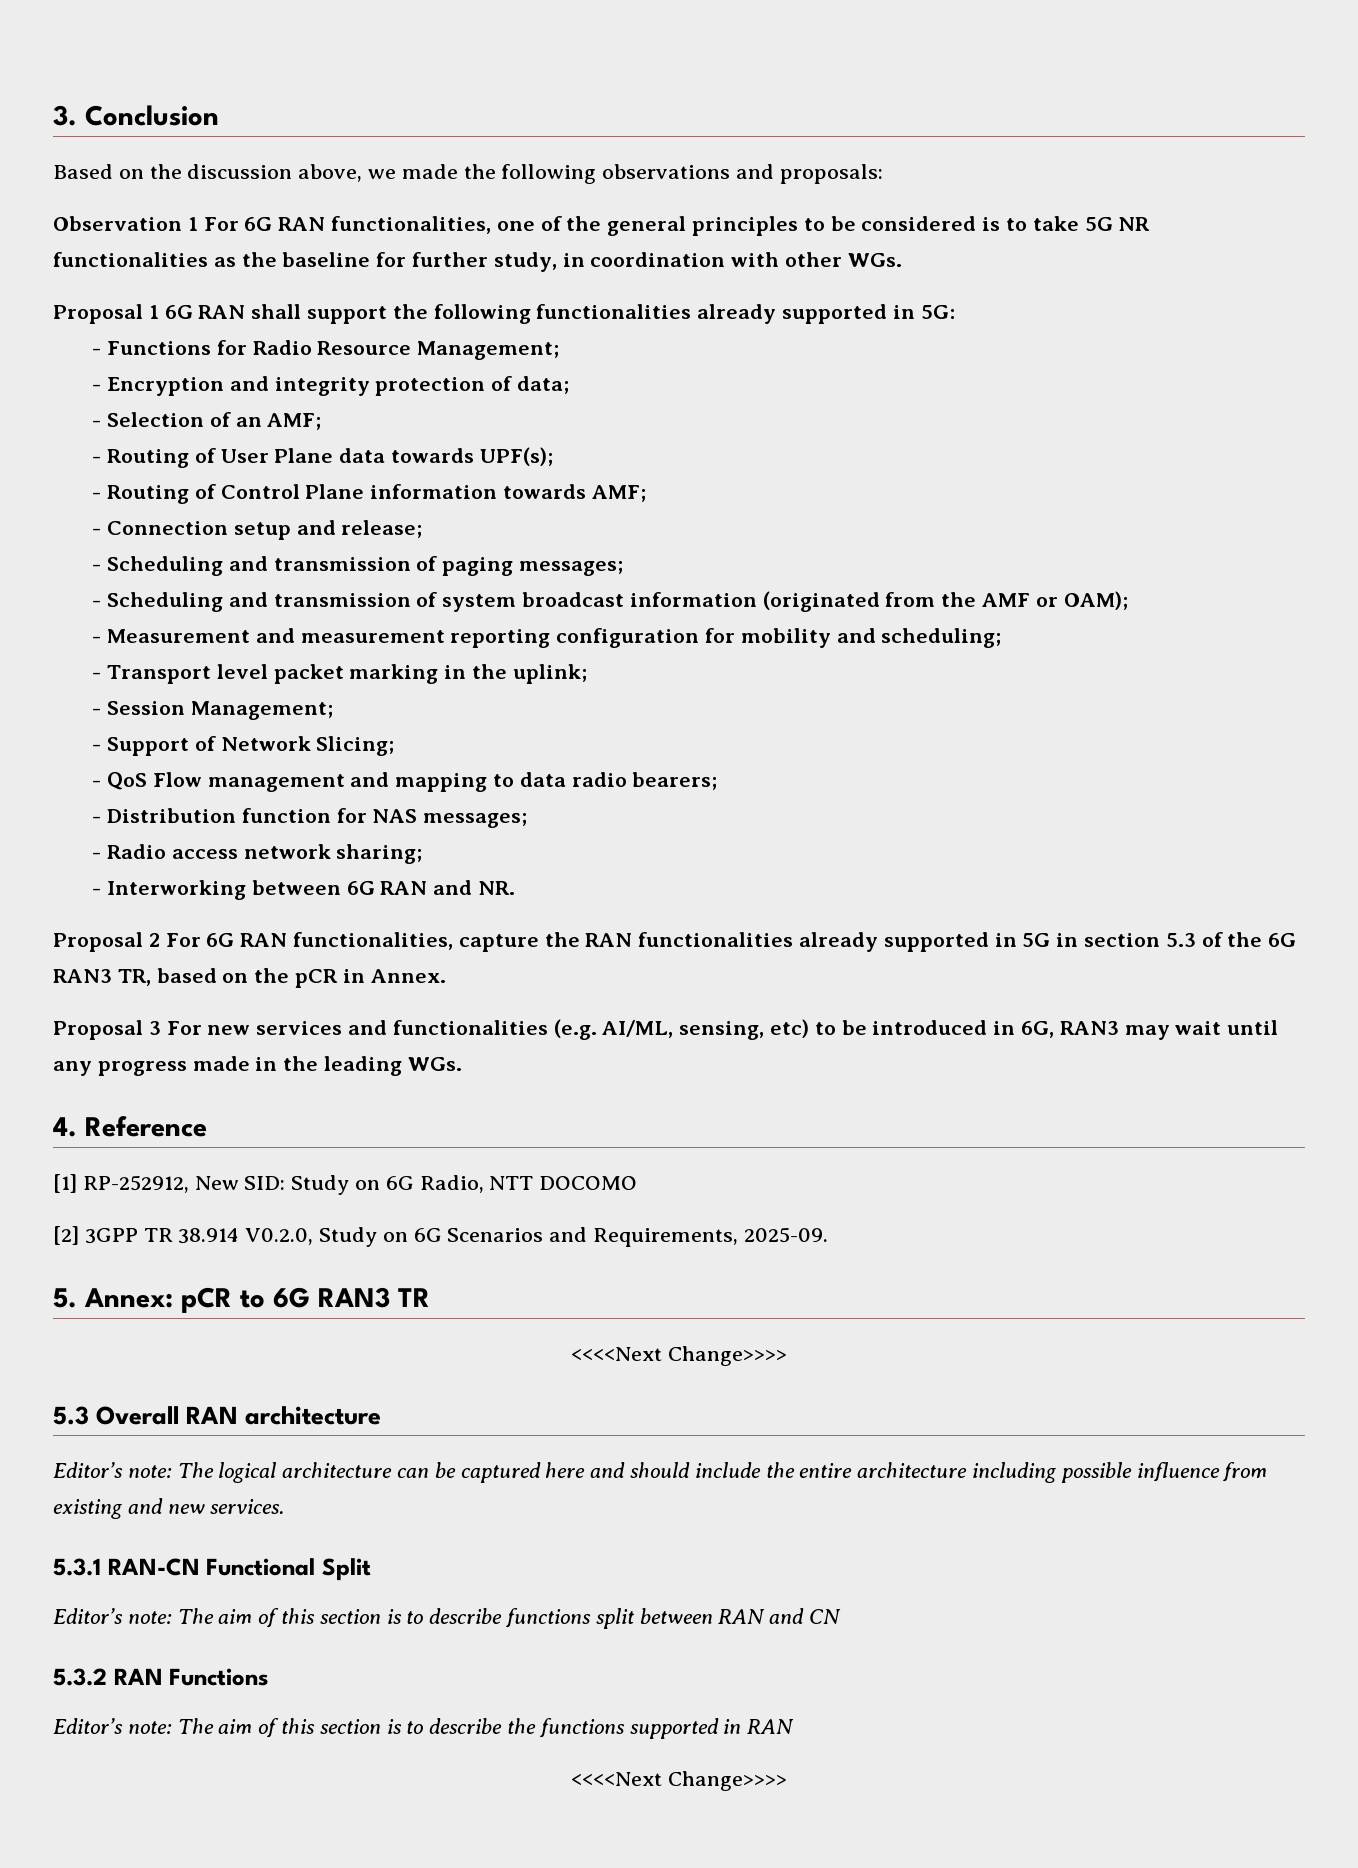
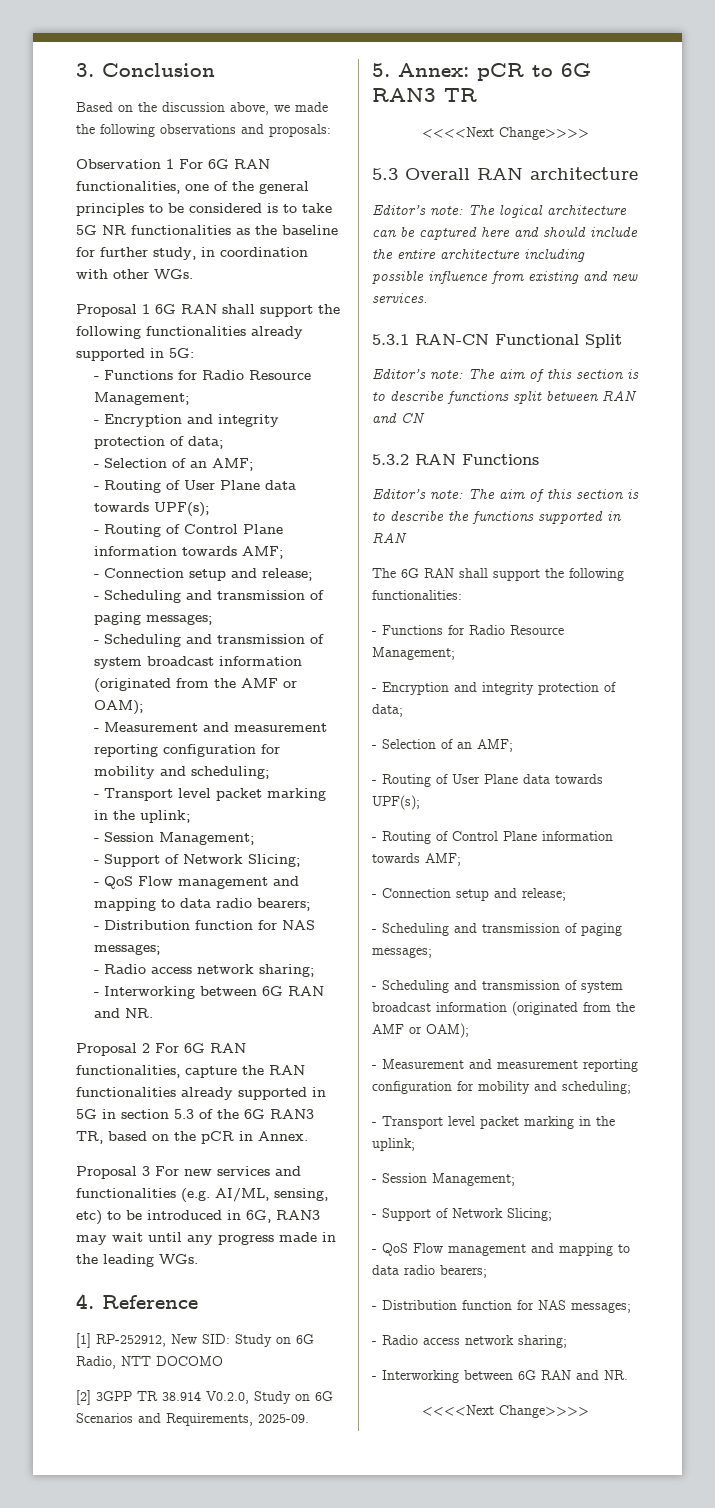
+ The 6G RAN shall support the following functionalities:
+ - Functions for Radio Resource Management;
+ - Encryption and integrity protection of data;
+ - Selection of an AMF;
+ - Routing of User Plane data towards UPF(s);
+ - Routing of Control Plane information towards AMF;
+ - Connection setup and release;
+ - Scheduling and transmission of paging messages;
+ - Scheduling and transmission of system broadcast information (originated from the AMF or OAM);
+ - Measurement and measurement reporting configuration for mobility and scheduling;
+ - Transport level packet marking in the uplink;
+ - Session Management;
+ - Support of Network Slicing;
+ - QoS Flow management and mapping to data radio bearers;
+ - Distribution function for NAS messages;
+ - Radio access network sharing;
+ - Interworking between 6G RAN and NR.

